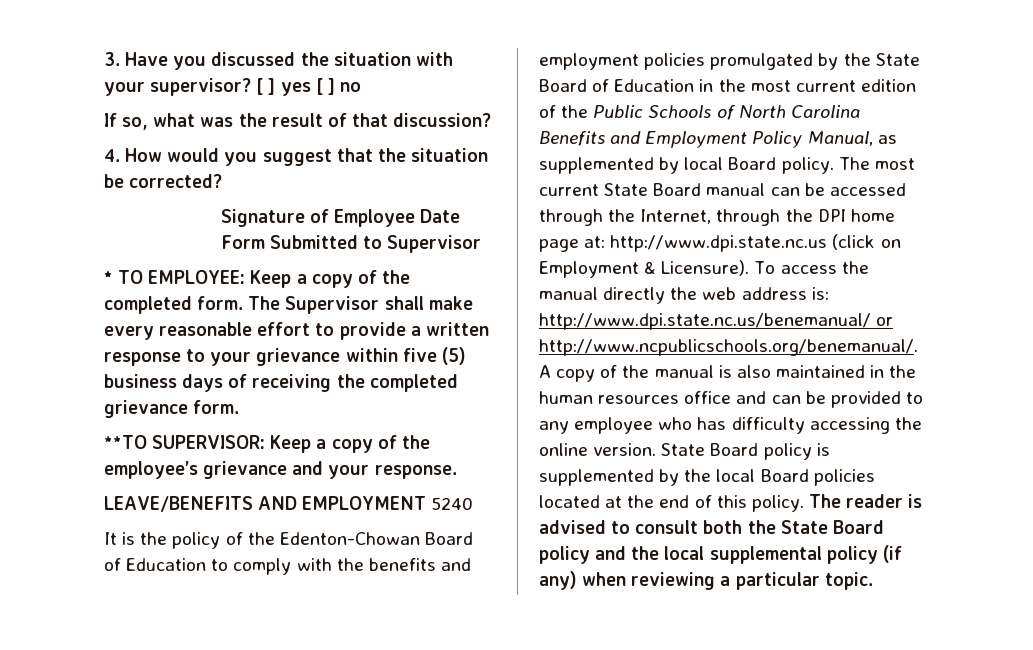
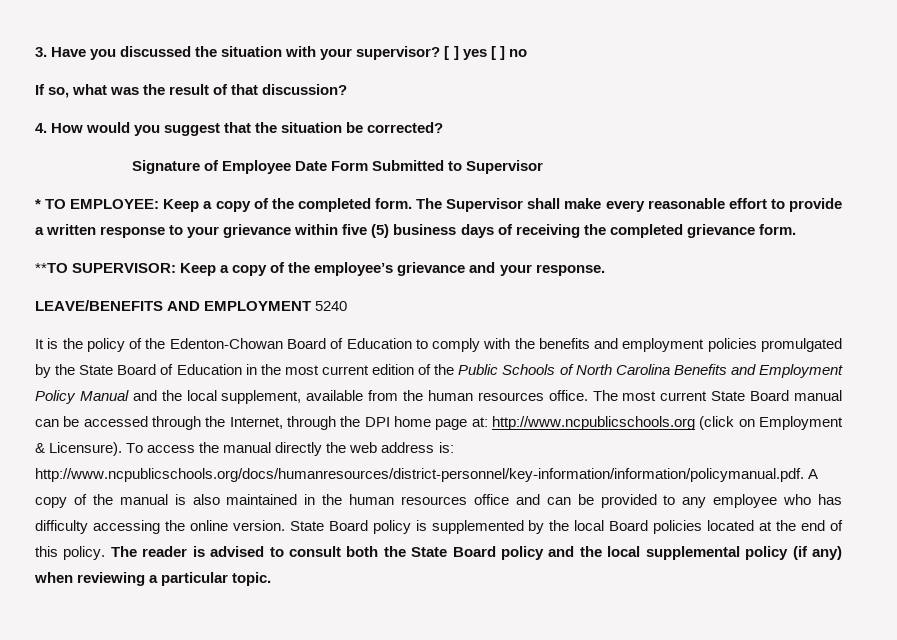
- It is the policy of the Edenton-Chowan Board of Education to comply with the benefits and employment policies promulgated by the State Board of Education in the most current edition of the Public Schools of North Carolina Benefits and Employment Policy Manual, as supplemented by local Board policy.
+ It is the policy of the Edenton-Chowan Board of Education to comply with the benefits and employment policies promulgated by the State Board of Education in the most current edition of the Public Schools of North Carolina Benefits and Employment Policy Manual and the local supplement, available from the human resources office.
- The most current State Board manual can be accessed through the Internet, through the DPI home page at: http://www.dpi.state.nc.us (click on Employment & Licensure).
+ The most current State Board manual can be accessed through the Internet, through the DPI home page at: http://www.ncpublicschools.org (click on Employment & Licensure).
- To access the manual directly the web address is: http://www.dpi.state.nc.us/benemanual/ or http://www.ncpublicschools.org/benemanual/. A copy of the manual is also maintained in the human resources office and can be provided to any employee who has difficulty accessing the online version.
+ To access the manual directly the web address is: http://www.ncpublicschools.org/docs/humanresources/district-personnel/key-information/information/policymanual.pdf. A copy of the manual is also maintained in the human resources office and can be provided to any employee who has difficulty accessing the online version.

